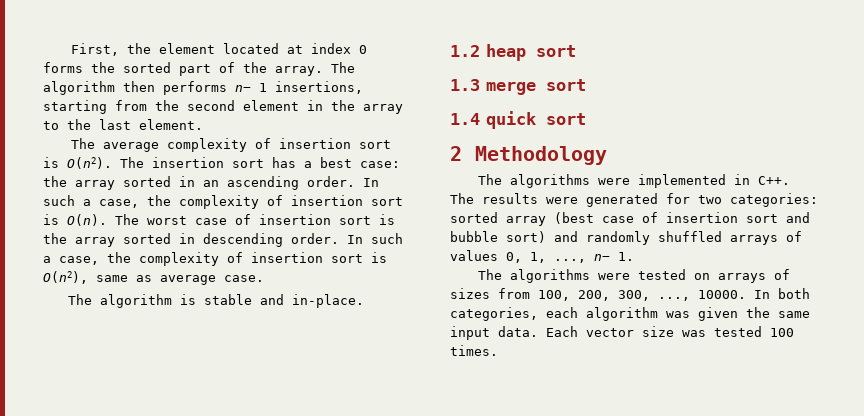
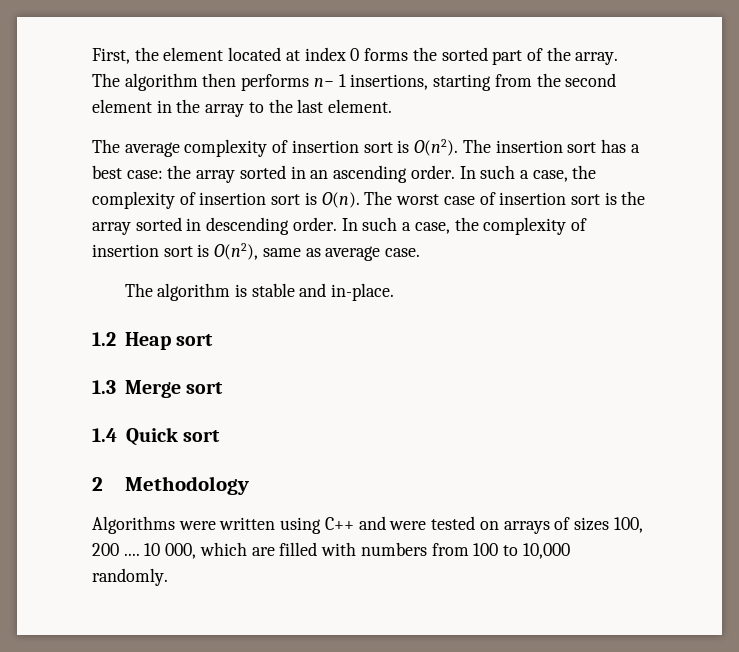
- 1.2 heap sort
+ 1.2 Heap sort
- 1.3 merge sort
+ 1.3 Merge sort
- 1.4 quick sort
+ 1.4 Quick sort
- The algorithms were implemented in C++. The results were generated for two categories: sorted array (best case of insertion sort and bubble sort) and randomly shuffled arrays of values 0, 1, ..., n− 1.
- The algorithms were tested on arrays of sizes from 100, 200, 300, ..., 10000. In both categories, each algorithm was given the same input data. Each vector size was tested 100 times.
+ Algorithms were written using C++ and were tested on arrays of sizes 100, 200 .... 10 000, which are filled with numbers from 100 to 10,000 randomly.

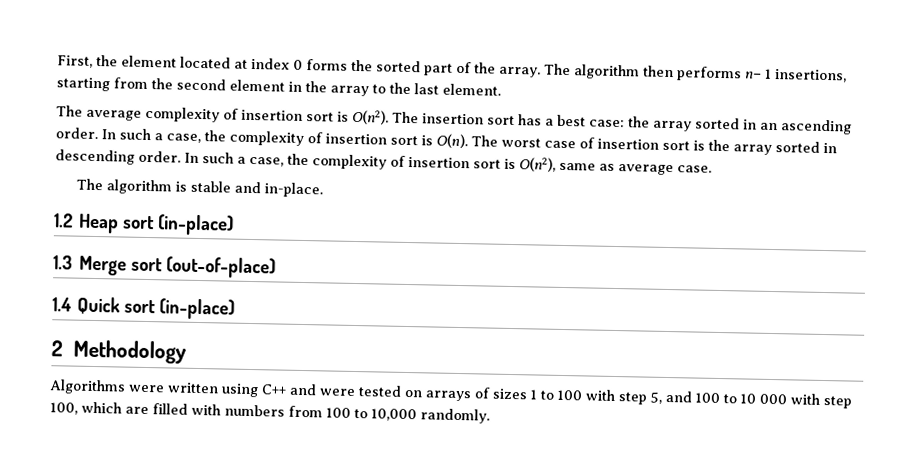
- 1.2 Heap sort
+ 1.2 Heap sort (in-place)
- 1.3 Merge sort
+ 1.3 Merge sort (out-of-place)
- 1.4 Quick sort
+ 1.4 Quick sort (in-place)
- Algorithms were written using C++ and were tested on arrays of sizes 100, 200 .... 10 000, which are filled with numbers from 100 to 10,000 randomly.
+ Algorithms were written using C++ and were tested on arrays of sizes 1 to 100 with step 5, and 100 to 10 000 with step 100, which are filled with numbers from 100 to 10,000 randomly.

